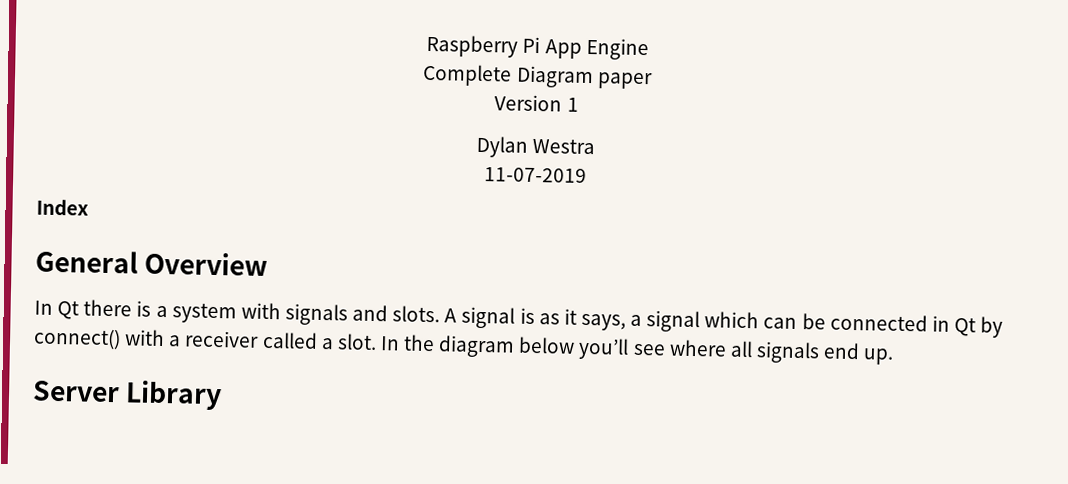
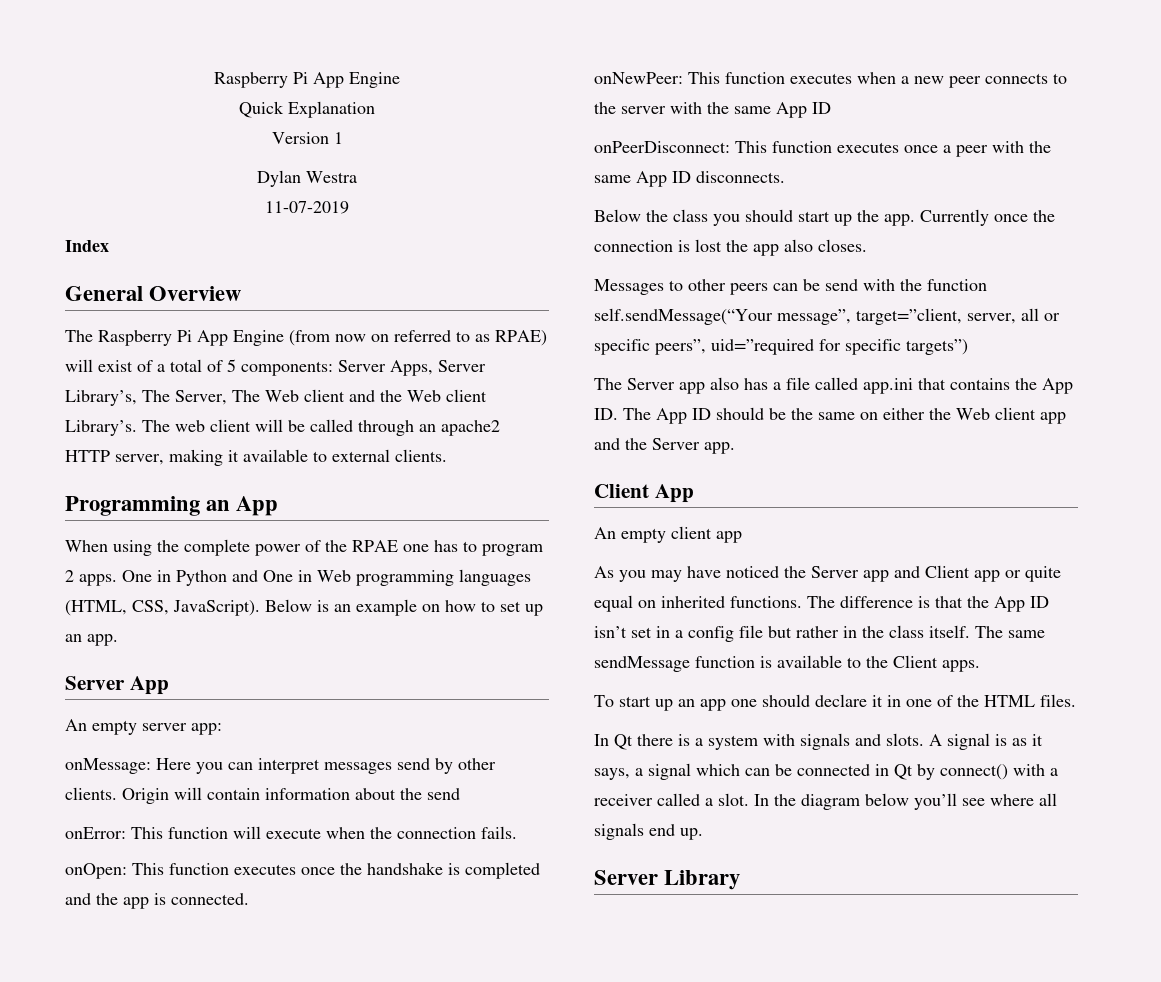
- Complete Diagram paper
+ Quick Explanation
+ The Raspberry Pi App Engine (from now on referred to as RPAE) will exist of a total of 5 components: Server Apps, Server Library’s, The Server, The Web client and the Web client Library’s. The web client will be called through an apache2 HTTP server, making it available to external clients.
+ Programming an App
+ When using the complete power of the RPAE one has to program 2 apps. One in Python and One in Web programming languages (HTML, CSS, JavaScript). Below is an example on how to set up an app.
+ Server App
+ An empty server app:
+ onMessage: Here you can interpret messages send by other clients. Origin will contain information about the send
+ onError: This function will execute when the connection fails.
+ onOpen: This function executes once the handshake is completed and the app is connected.
+ onNewPeer: This function executes when a new peer connects to the server with the same App ID
+ onPeerDisconnect: This function executes once a peer with the same App ID disconnects.
+ Below the class you should start up the app. Currently once the connection is lost the app also closes.
+ Messages to other peers can be send with the function self.sendMessage(“Your message”, target=”client, server, all or specific peers”, uid=”required for specific targets”)
+ The Server app also has a file called app.ini that contains the App ID. The App ID should be the same on either the Web client app and the Server app.
+ Client App
+ An empty client app
+ As you may have noticed the Server app and Client app or quite equal on inherited functions. The difference is that the App ID isn’t set in a config file but rather in the class itself. The same sendMessage function is available to the Client apps.
+ To start up an app one should declare it in one of the HTML files.

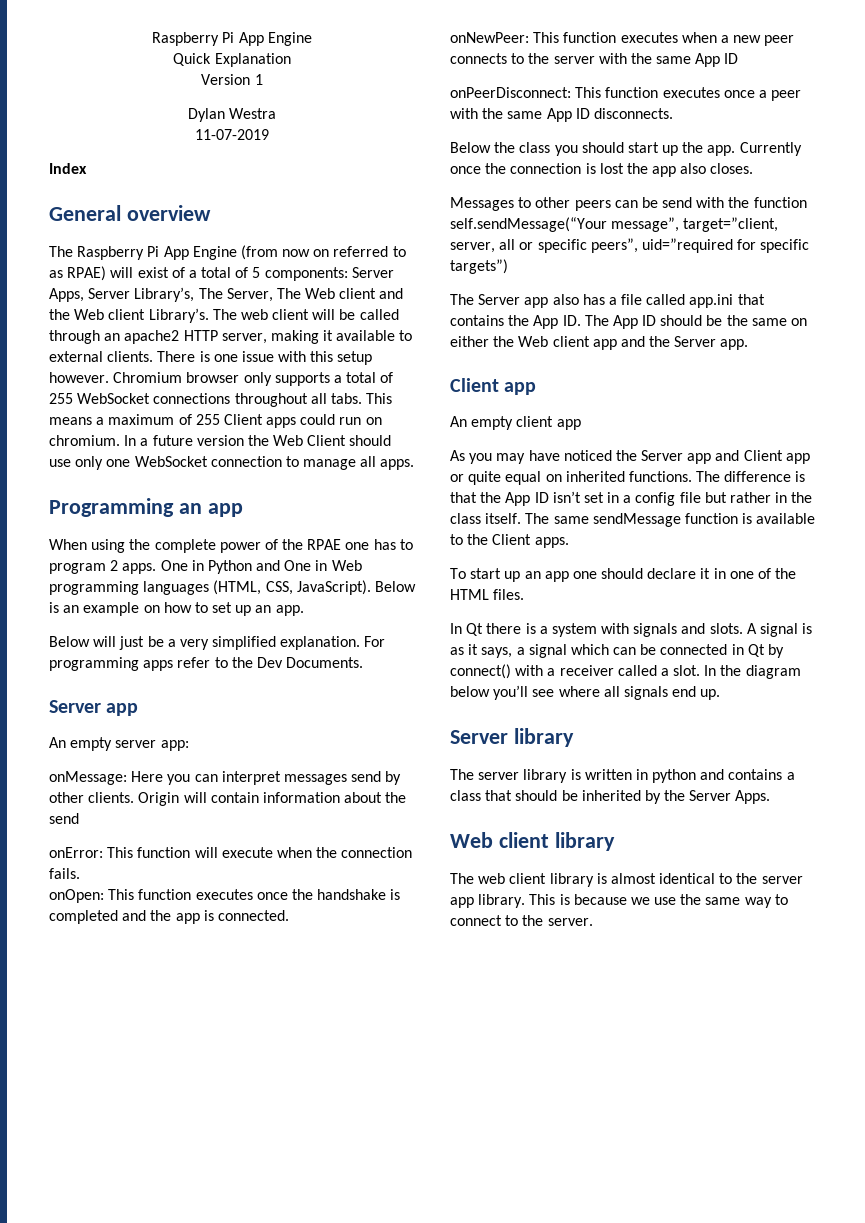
- General Overview
+ General overview
+ There is one issue with this setup however. Chromium browser only supports a total of 255 WebSocket connections throughout all tabs. This means a maximum of 255 Client apps could run on chromium. In a future version the Web Client should use only one WebSocket connection to manage all apps.
- Programming an App
+ Programming an app
- Server App
+ Below will just be a very simplified explanation. For programming apps refer to the Dev Documents.
+ Server app
  The Server app also has a file called app.ini that contains the App ID. The App ID should be the same on either the Web client app and the Server app.
- Client App
+ Client app
- Server Library
+ Server library
+ The server library is written in python and contains a class that should be inherited by the Server Apps.
+ Web client library
+ The web client library is almost identical to the server app library. This is because we use the same way to connect to the server.

